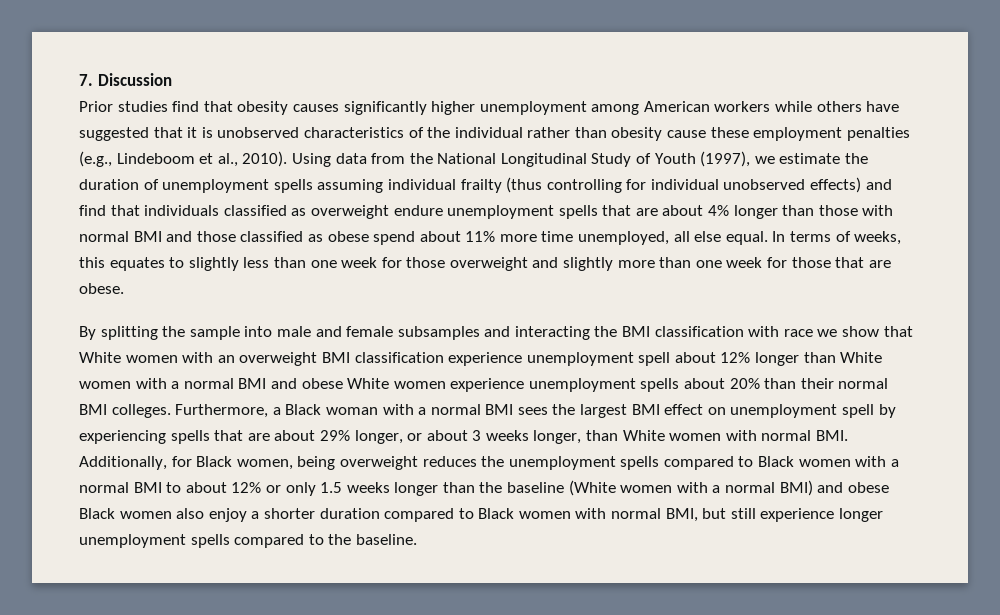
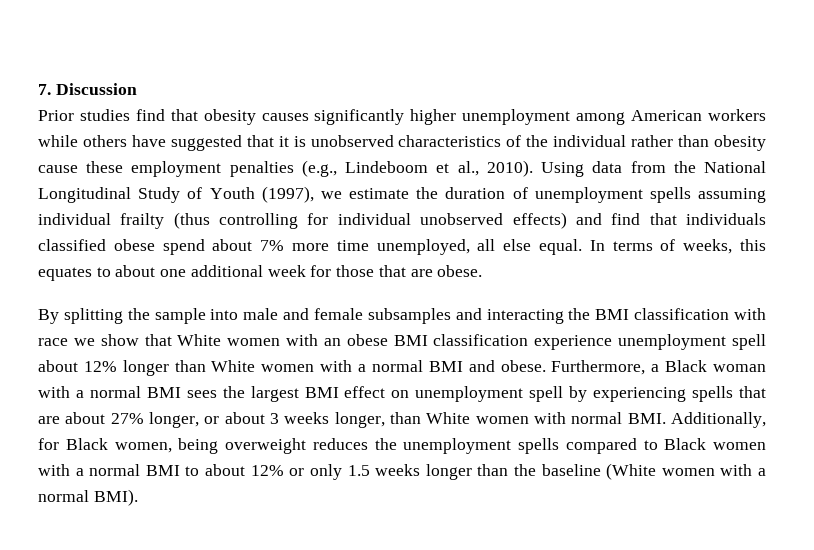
- Using data from the National Longitudinal Study of Youth (1997), we estimate the duration of unemployment spells assuming individual frailty (thus controlling for individual unobserved effects) and find that individuals classified as overweight endure unemployment spells that are about 4% longer than those with normal BMI and those classified as obese spend about 11% more time unemployed, all else equal.
+ Using data from the National Longitudinal Study of Youth (1997), we estimate the duration of unemployment spells assuming individual frailty (thus controlling for individual unobserved effects) and find that individuals classified obese spend about 7% more time unemployed, all else equal.
- In terms of weeks, this equates to slightly less than one week for those overweight and slightly more than one week for those that are obese.
+ In terms of weeks, this equates to about one additional week for those that are obese.
- By splitting the sample into male and female subsamples and interacting the BMI classification with race we show that White women with an overweight BMI classification experience unemployment spell about 12% longer than White women with a normal BMI and obese White women experience unemployment spells about 20% than their normal BMI colleges.
+ By splitting the sample into male and female subsamples and interacting the BMI classification with race we show that White women with an obese BMI classification experience unemployment spell about 12% longer than White women with a normal BMI and obese.
- Furthermore, a Black woman with a normal BMI sees the largest BMI effect on unemployment spell by experiencing spells that are about 29% longer, or about 3 weeks longer, than White women with normal BMI. Additionally, for Black women, being overweight reduces the unemployment spells compared to Black women with a normal BMI to about 12% or only 1.5 weeks longer than the baseline (White women with a normal BMI) and obese Black women also enjoy a shorter duration compared to Black women with normal BMI, but still experience longer unemployment spells compared to the baseline.
+ Furthermore, a Black woman with a normal BMI sees the largest BMI effect on unemployment spell by experiencing spells that are about 27% longer, or about 3 weeks longer, than White women with normal BMI. Additionally, for Black women, being overweight reduces the unemployment spells compared to Black women with a normal BMI to about 12% or only 1.5 weeks longer than the baseline (White women with a normal BMI).

